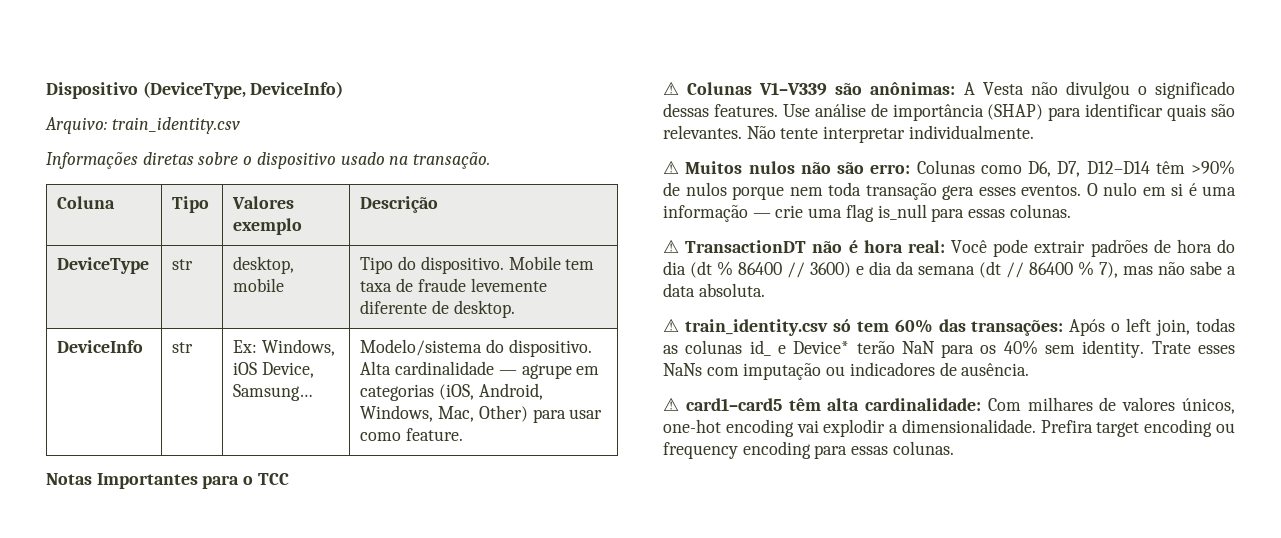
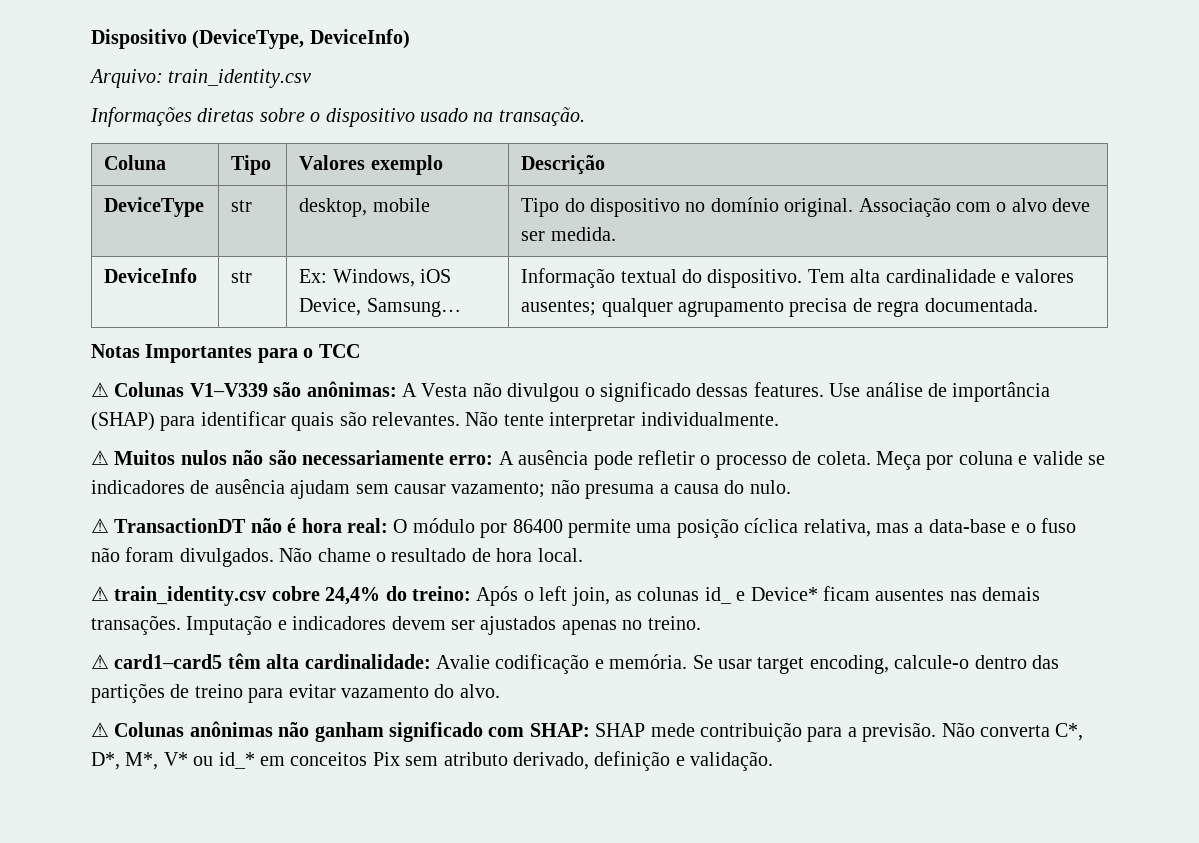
- DeviceType | str | desktop, mobile | Tipo do dispositivo. Mobile tem taxa de fraude levemente diferente de desktop.
+ DeviceType | str | desktop, mobile | Tipo do dispositivo no domínio original. Associação com o alvo deve ser medida.
- DeviceInfo | str | Ex: Windows, iOS Device, Samsung… | Modelo/sistema do dispositivo. Alta cardinalidade — agrupe em categorias (iOS, Android, Windows, Mac, Other) para usar como feature.
+ DeviceInfo | str | Ex: Windows, iOS Device, Samsung… | Informação textual do dispositivo. Tem alta cardinalidade e valores ausentes; qualquer agrupamento precisa de regra documentada.
- ⚠ Muitos nulos não são erro: Colunas como D6, D7, D12–D14 têm >90% de nulos porque nem toda transação gera esses eventos. O nulo em si é uma informação — crie uma flag is_null para essas colunas.
+ ⚠ Muitos nulos não são necessariamente erro: A ausência pode refletir o processo de coleta. Meça por coluna e valide se indicadores de ausência ajudam sem causar vazamento; não presuma a causa do nulo.
- ⚠ TransactionDT não é hora real: Você pode extrair padrões de hora do dia (dt % 86400 // 3600) e dia da semana (dt // 86400 % 7), mas não sabe a data absoluta.
- ⚠ train_identity.csv só tem 60% das transações: Após o left join, todas as colunas id_ e Device* terão NaN para os 40% sem identity. Trate esses NaNs com imputação ou indicadores de ausência.
+ ⚠ TransactionDT não é hora real: O módulo por 86400 permite uma posição cíclica relativa, mas a data-base e o fuso não foram divulgados. Não chame o resultado de hora local.
+ ⚠ train_identity.csv cobre 24,4% do treino: Após o left join, as colunas id_ e Device* ficam ausentes nas demais transações. Imputação e indicadores devem ser ajustados apenas no treino.
- ⚠ card1–card5 têm alta cardinalidade: Com milhares de valores únicos, one-hot encoding vai explodir a dimensionalidade. Prefira target encoding ou frequency encoding para essas colunas.
+ ⚠ card1–card5 têm alta cardinalidade: Avalie codificação e memória. Se usar target encoding, calcule-o dentro das partições de treino para evitar vazamento do alvo.
+ ⚠ Colunas anônimas não ganham significado com SHAP: SHAP mede contribuição para a previsão. Não converta C*, D*, M*, V* ou id_* em conceitos Pix sem atributo derivado, definição e validação.

